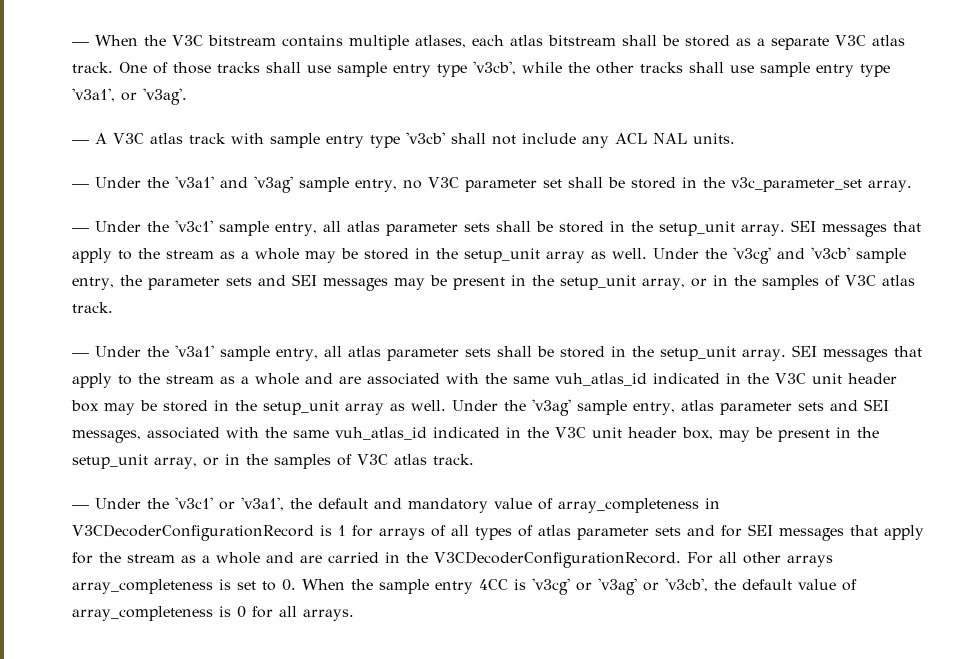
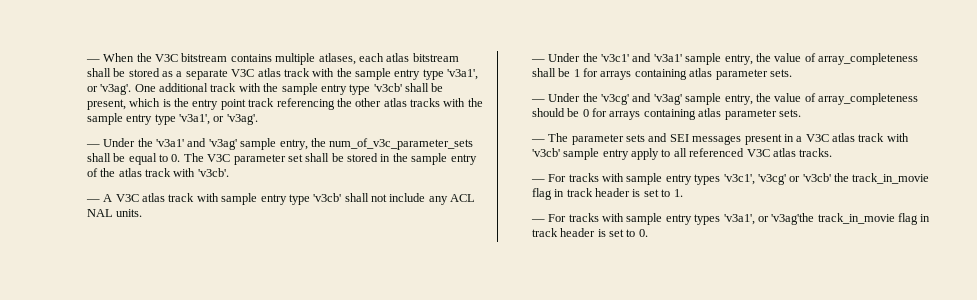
- — When the V3C bitstream contains multiple atlases, each atlas bitstream shall be stored as a separate V3C atlas track. One of those tracks shall use sample entry type 'v3cb', while the other tracks shall use sample entry type 'v3a1', or 'v3ag'.
+ — When the V3C bitstream contains multiple atlases, each atlas bitstream shall be stored as a separate V3C atlas track with the sample entry type 'v3a1', or 'v3ag'. One additional track with the sample entry type 'v3cb' shall be present, which is the entry point track referencing the other atlas tracks with the sample entry type 'v3a1', or 'v3ag'.
+ — Under the 'v3a1' and 'v3ag' sample entry, the num_of_v3c_parameter_sets shall be equal to 0. The V3C parameter set shall be stored in the sample entry of the atlas track with 'v3cb'.
- — Under the 'v3a1' and 'v3ag' sample entry, no V3C parameter set shall be stored in the v3c_parameter_set array.
- — Under the 'v3c1' sample entry, all atlas parameter sets shall be stored in the setup_unit array. SEI messages that apply to the stream as a whole may be stored in the setup_unit array as well. Under the 'v3cg' and 'v3cb' sample entry, the parameter sets and SEI messages may be present in the setup_unit array, or in the samples of V3C atlas track.
- — Under the 'v3a1' sample entry, all atlas parameter sets shall be stored in the setup_unit array. SEI messages that apply to the stream as a whole and are associated with the same vuh_atlas_id indicated in the V3C unit header box may be stored in the setup_unit array as well. Under the 'v3ag' sample entry, atlas parameter sets and SEI messages, associated with the same vuh_atlas_id indicated in the V3C unit header box, may be present in the setup_unit array, or in the samples of V3C atlas track.
- — Under the 'v3c1' or 'v3a1', the default and mandatory value of array_completeness in V3CDecoderConfigurationRecord is 1 for arrays of all types of atlas parameter sets and for SEI messages that apply for the stream as a whole and are carried in the V3CDecoderConfigurationRecord. For all other arrays array_completeness is set to 0. When the sample entry 4CC is 'v3cg' or 'v3ag' or 'v3cb', the default value of array_completeness is 0 for all arrays.
+ — Under the 'v3c1' and 'v3a1' sample entry, the value of array_completeness shall be 1 for arrays containing atlas parameter sets.
+ — Under the 'v3cg' and 'v3ag' sample entry, the value of array_completeness should be 0 for arrays containing atlas parameter sets.
+ — The parameter sets and SEI messages present in a V3C atlas track with 'v3cb' sample entry apply to all referenced V3C atlas tracks.
+ — For tracks with sample entry types 'v3c1', 'v3cg' or 'v3cb' the track_in_movie flag in track header is set to 1.
+ — For tracks with sample entry types 'v3a1', or 'v3ag'the track_in_movie flag in track header is set to 0.

